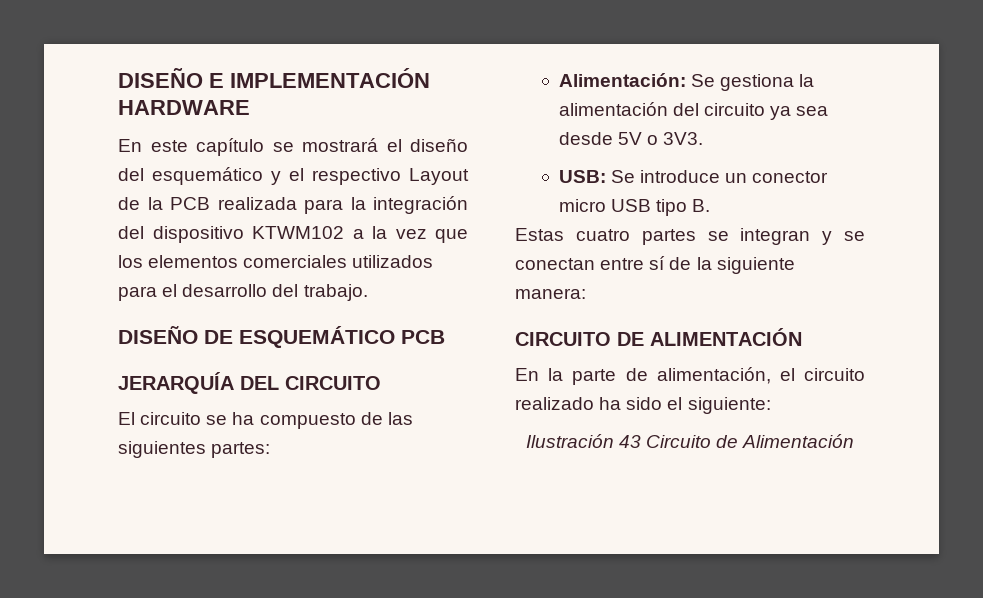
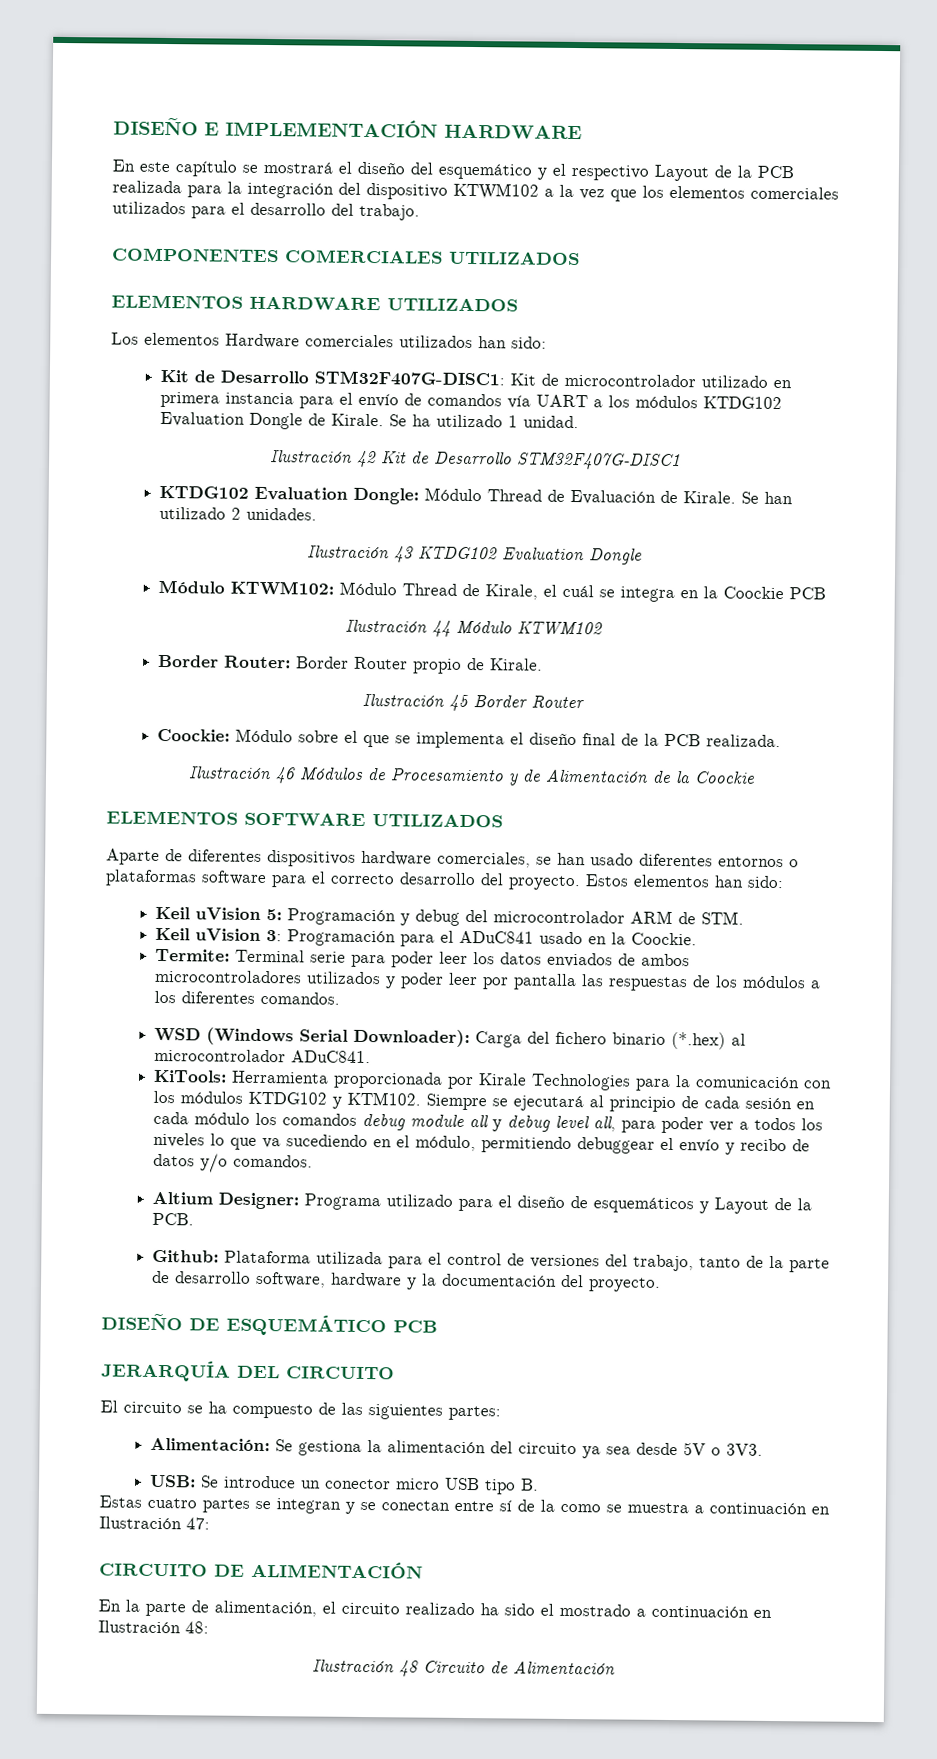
+ COMPONENTES COMERCIALES UTILIZADOS
+ ELEMENTOS HARDWARE UTILIZADOS
+ Los elementos Hardware comerciales utilizados han sido:
+ Kit de Desarrollo STM32F407G-DISC1: Kit de microcontrolador utilizado en primera instancia para el envío de comandos vía UART a los módulos KTDG102 Evaluation Dongle de Kirale. Se ha utilizado 1 unidad.
+ Ilustración 42 Kit de Desarrollo STM32F407G-DISC1
+ KTDG102 Evaluation Dongle: Módulo Thread de Evaluación de Kirale. Se han utilizado 2 unidades.
+ Ilustración 43 KTDG102 Evaluation Dongle
+ Módulo KTWM102: Módulo Thread de Kirale, el cuál se integra en la Coockie PCB
+ Ilustración 44 Módulo KTWM102
+ Border Router: Border Router propio de Kirale.
+ Ilustración 45 Border Router
+ Coockie: Módulo sobre el que se implementa el diseño final de la PCB realizada.
+ Ilustración 46 Módulos de Procesamiento y de Alimentación de la Coockie
+ ELEMENTOS SOFTWARE UTILIZADOS
+ Aparte de diferentes dispositivos hardware comerciales, se han usado diferentes entornos o plataformas software para el correcto desarrollo del proyecto. Estos elementos han sido:
+ Keil uVision 5: Programación y debug del microcontrolador ARM de STM.
+ Keil uVision 3: Programación para el ADuC841 usado en la Coockie.
+ Termite: Terminal serie para poder leer los datos enviados de ambos microcontroladores utilizados y poder leer por pantalla las respuestas de los módulos a los diferentes comandos.
+ WSD (Windows Serial Downloader): Carga del fichero binario (*.hex) al microcontrolador ADuC841.
+ KiTools: Herramienta proporcionada por Kirale Technologies para la comunicación con los módulos KTDG102 y KTM102. Siempre se ejecutará al principio de cada sesión en cada módulo los comandos debug module all y debug level all, para poder ver a todos los niveles lo que va sucediendo en el módulo, permitiendo debuggear el envío y recibo de datos y/o comandos.
+ Altium Designer: Programa utilizado para el diseño de esquemáticos y Layout de la PCB.
+ Github: Plataforma utilizada para el control de versiones del trabajo, tanto de la parte de desarrollo software, hardware y la documentación del proyecto.
- Estas cuatro partes se integran y se conectan entre sí de la siguiente manera:
+ Estas cuatro partes se integran y se conectan entre sí de la como se muestra a continuación en Ilustración 47:
- En la parte de alimentación, el circuito realizado ha sido el siguiente:
- Ilustración 43 Circuito de Alimentación
+ En la parte de alimentación, el circuito realizado ha sido el mostrado a continuación en Ilustración 48:
+ Ilustración 48 Circuito de Alimentación

